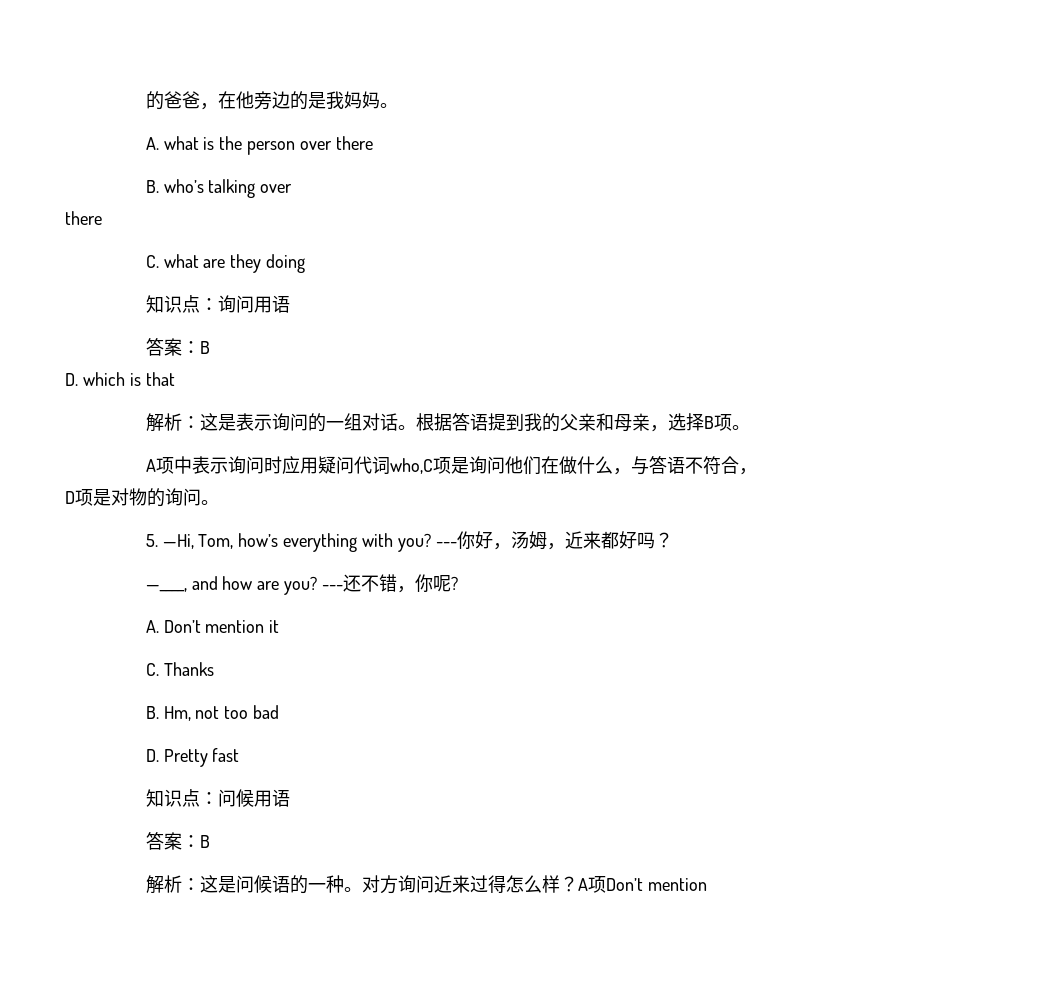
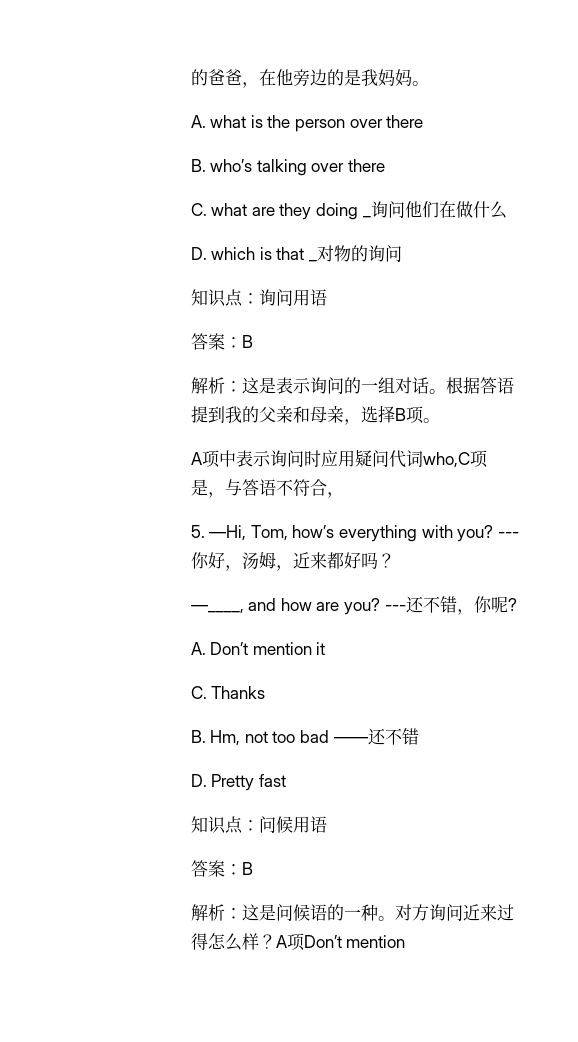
- B. who’s talking over
- there
+ B. who’s talking over there
- C. what are they doing
+ C. what are they doing _询问他们在做什么
+ D. which is that _对物的询问
- D. which is that
- A项中表示询问时应用疑问代词who,C项是询问他们在做什么，与答语不符合，
+ A项中表示询问时应用疑问代词who,C项是，与答语不符合，
- D项是对物的询问。
- B. Hm, not too bad
+ B. Hm, not too bad ——还不错

